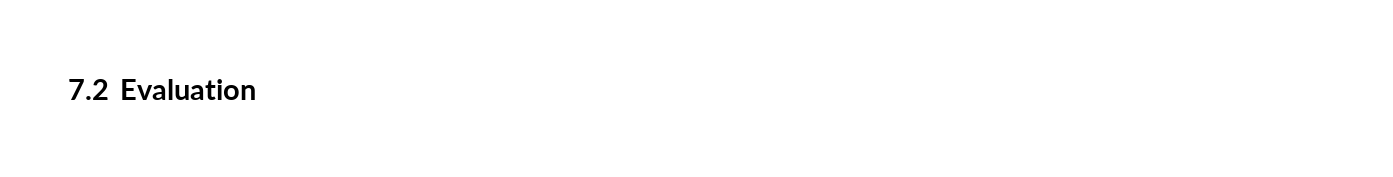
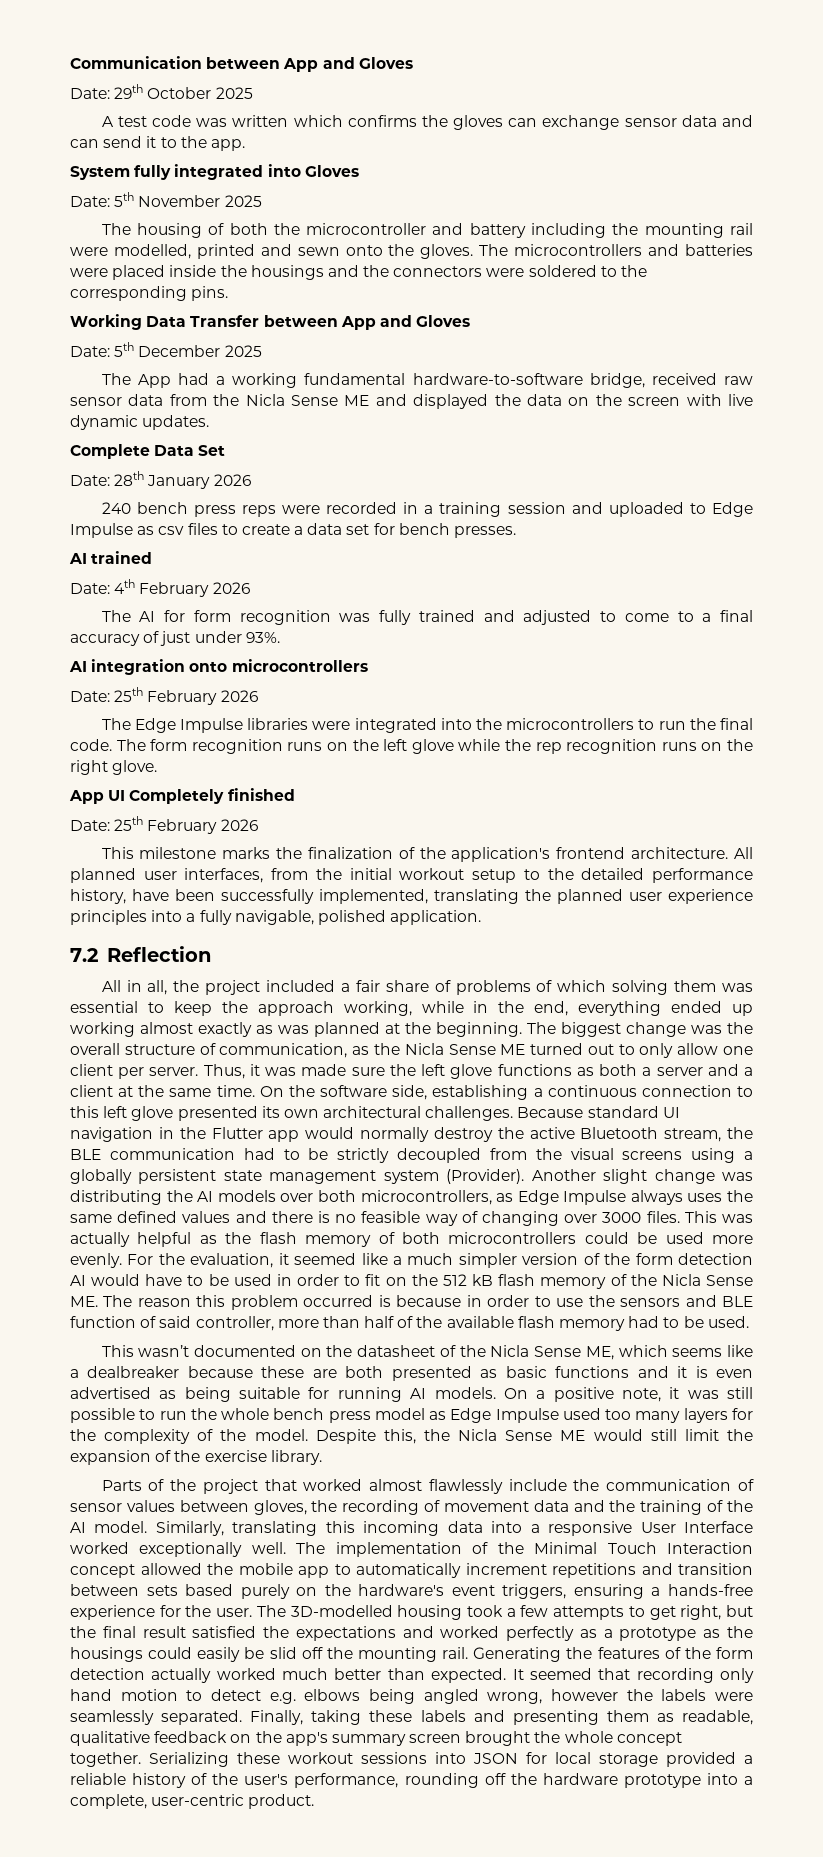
- 7.2 Evaluation
+ Communication between App and Gloves
+ Date: 29th October 2025
+ A test code was written which confirms the gloves can exchange sensor data and can send it to the app.
+ System fully integrated into Gloves
+ Date: 5th November 2025
+ The housing of both the microcontroller and battery including the mounting rail were modelled, printed and sewn onto the gloves. The microcontrollers and batteries were placed inside the housings and the connectors were soldered to the corresponding pins.
+ Working Data Transfer between App and Gloves
+ Date: 5th December 2025
+ The App had a working fundamental hardware-to-software bridge, received raw sensor data from the Nicla Sense ME and displayed the data on the screen with live dynamic updates.
+ Complete Data Set
+ Date: 28th January 2026
+ 240 bench press reps were recorded in a training session and uploaded to Edge Impulse as csv files to create a data set for bench presses.
+ AI trained
+ Date: 4th February 2026
+ The AI for form recognition was fully trained and adjusted to come to a final accuracy of just under 93%.
+ AI integration onto microcontrollers
+ Date: 25th February 2026
+ The Edge Impulse libraries were integrated into the microcontrollers to run the final code. The form recognition runs on the left glove while the rep recognition runs on the right glove.
+ App UI Completely finished
+ Date: 25th February 2026
+ This milestone marks the finalization of the application's frontend architecture. All planned user interfaces, from the initial workout setup to the detailed performance history, have been successfully implemented, translating the planned user experience principles into a fully navigable, polished application.
+ 7.2 Reflection
+ All in all, the project included a fair share of problems of which solving them was essential to keep the approach working, while in the end, everything ended up working almost exactly as was planned at the beginning. The biggest change was the overall structure of communication, as the Nicla Sense ME turned out to only allow one client per server. Thus, it was made sure the left glove functions as both a server and a client at the same time. On the software side, establishing a continuous connection to this left glove presented its own architectural challenges. Because standard UI navigation in the Flutter app would normally destroy the active Bluetooth stream, the BLE communication had to be strictly decoupled from the visual screens using a globally persistent state management system (Provider). Another slight change was distributing the AI models over both microcontrollers, as Edge Impulse always uses the same defined values and there is no feasible way of changing over 3000 files. This was actually helpful as the flash memory of both microcontrollers could be used more evenly. For the evaluation, it seemed like a much simpler version of the form detection AI would have to be used in order to fit on the 512 kB flash memory of the Nicla Sense ME. The reason this problem occurred is because in order to use the sensors and BLE function of said controller, more than half of the available flash memory had to be used.
+ This wasn’t documented on the datasheet of the Nicla Sense ME, which seems like a dealbreaker because these are both presented as basic functions and it is even advertised as being suitable for running AI models. On a positive note, it was still possible to run the whole bench press model as Edge Impulse used too many layers for the complexity of the model. Despite this, the Nicla Sense ME would still limit the expansion of the exercise library.
+ Parts of the project that worked almost flawlessly include the communication of sensor values between gloves, the recording of movement data and the training of the AI model. Similarly, translating this incoming data into a responsive User Interface worked exceptionally well. The implementation of the Minimal Touch Interaction concept allowed the mobile app to automatically increment repetitions and transition between sets based purely on the hardware's event triggers, ensuring a hands-free experience for the user. The 3D-modelled housing took a few attempts to get right, but the final result satisfied the expectations and worked perfectly as a prototype as the housings could easily be slid off the mounting rail. Generating the features of the form detection actually worked much better than expected. It seemed that recording only hand motion to detect e.g. elbows being angled wrong, however the labels were seamlessly separated. Finally, taking these labels and presenting them as readable, qualitative feedback on the app's summary screen brought the whole concept together. Serializing these workout sessions into JSON for local storage provided a reliable history of the user's performance, rounding off the hardware prototype into a complete, user-centric product.

